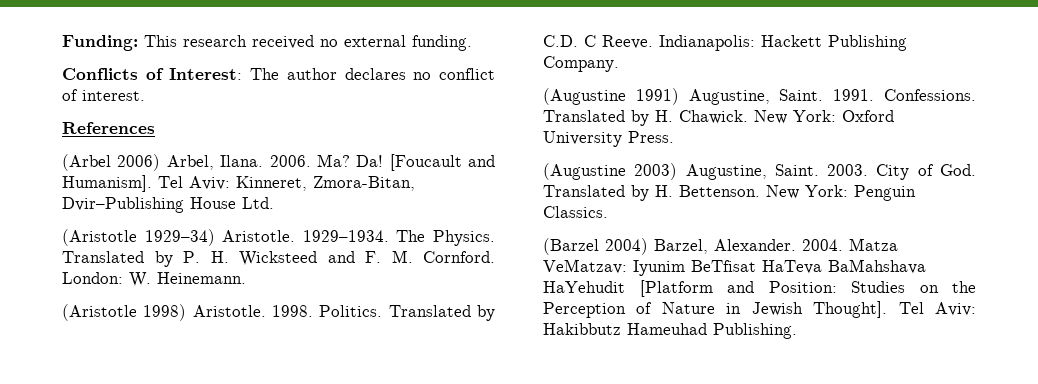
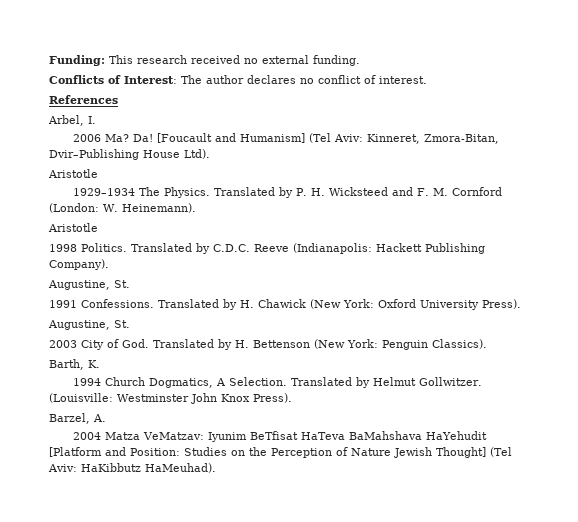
- (Arbel 2006) Arbel, Ilana. 2006. Ma?
+ Arbel, I.
+ 2006 Ma?
- [Foucault and Humanism]. Tel Aviv: Kinneret, Zmora-Bitan, Dvir–Publishing House Ltd.
- (Aristotle 1929–34) Aristotle. 1929–1934. The Physics.
+ [Foucault and Humanism] (Tel Aviv: Kinneret, Zmora-Bitan, Dvir–Publishing House Ltd).
+ Aristotle
+ 1929–1934 The Physics.
- Translated by P. H. Wicksteed and F. M. Cornford. London: W. Heinemann.
- (Aristotle 1998) Aristotle. 1998. Politics. Translated by C.D. C Reeve. Indianapolis: Hackett Publishing Company.
- (Augustine 1991) Augustine, Saint. 1991. Confessions.
+ Translated by P. H. Wicksteed and F. M. Cornford (London: W. Heinemann).
+ Aristotle
+ 1998 Politics. Translated by C.D.C. Reeve (Indianapolis: Hackett Publishing Company).
+ Augustine, St.
+ 1991 Confessions.
- Translated by H. Chawick. New York: Oxford University Press.
- (Augustine 2003) Augustine, Saint. 2003. City of God. Translated by H. Bettenson. New York: Penguin Classics.
- (Barzel 2004) Barzel, Alexander. 2004. Matza VeMatzav: Iyunim BeTfisat HaTeva BaMahshava HaYehudit [Platform and Position: Studies on the Perception of Nature in Jewish Thought]. Tel Aviv: Hakibbutz Hameuhad Publishing.
+ Translated by H. Chawick (New York: Oxford University Press).
+ Augustine, St.
+ 2003 City of God. Translated by H. Bettenson (New York: Penguin Classics).
+ Barth, K.
+ 1994 Church Dogmatics, A Selection. Translated by Helmut Gollwitzer. (Louisville: Westminster John Knox Press).
+ Barzel, A.
+ 2004 Matza VeMatzav: Iyunim BeTfisat HaTeva BaMahshava HaYehudit [Platform and Position: Studies on the Perception of Nature Jewish Thought] (Tel Aviv: HaKibbutz HaMeuhad).

